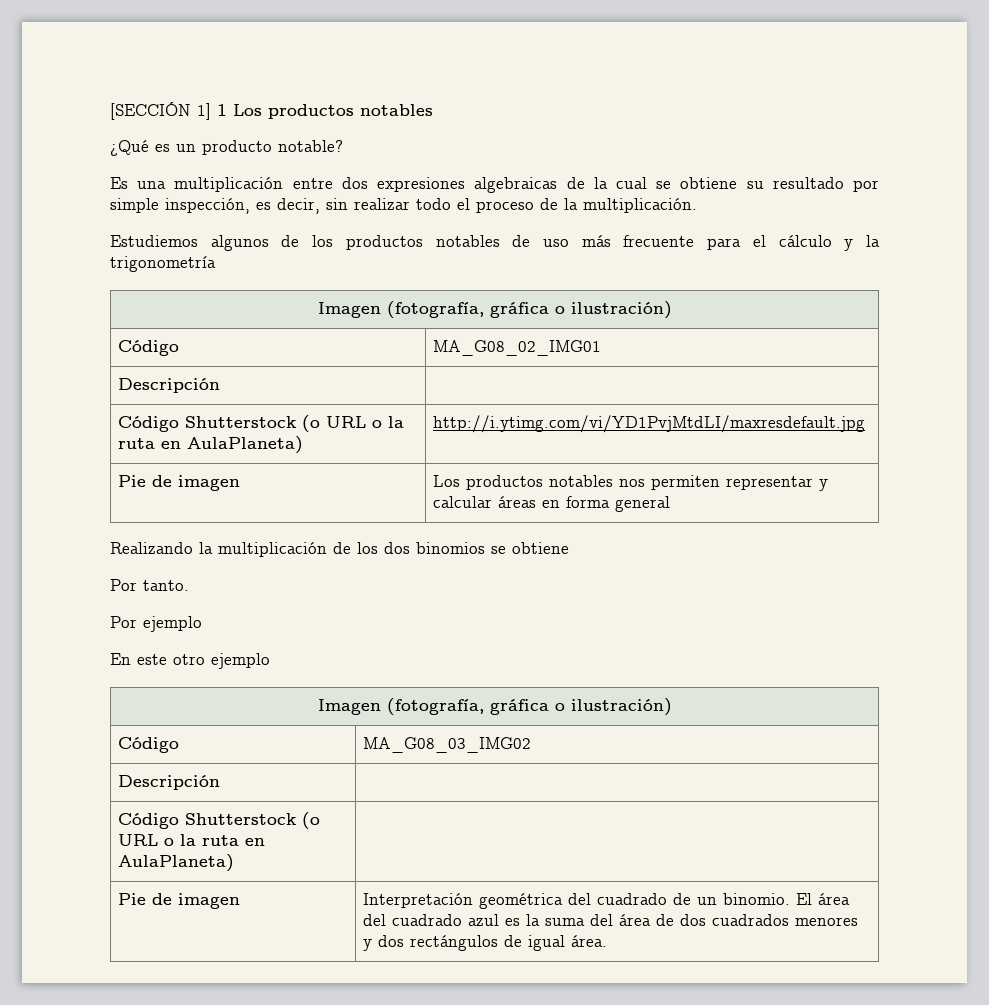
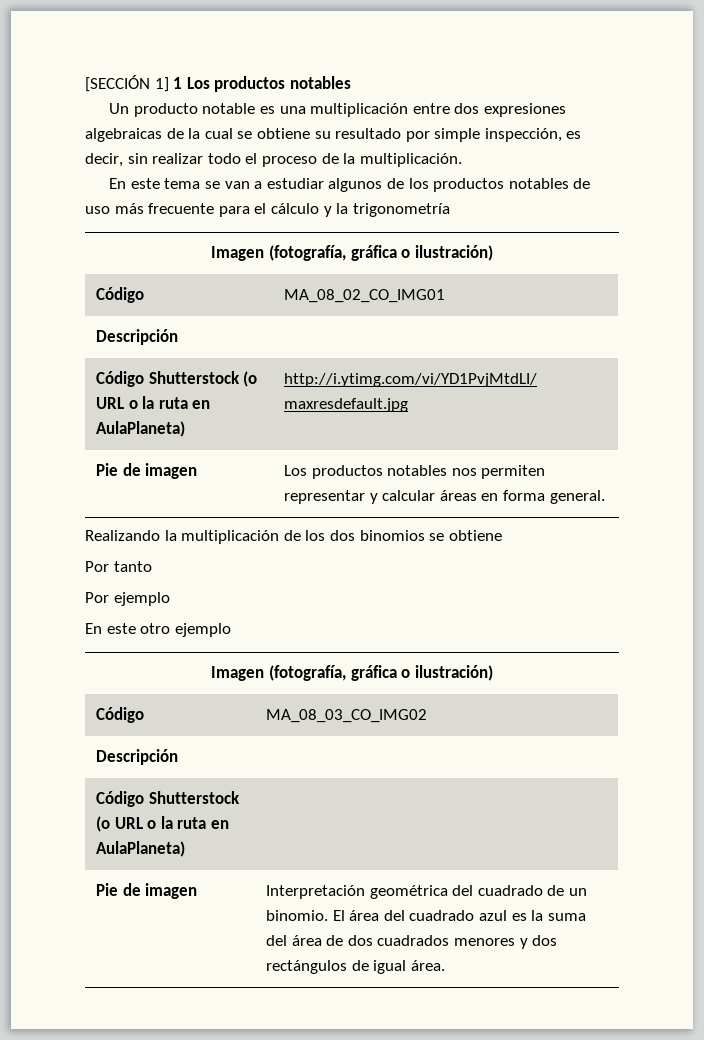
- ¿Qué es un producto notable?
- Es una multiplicación entre dos expresiones algebraicas de la cual se obtiene su resultado por simple inspección, es decir, sin realizar todo el proceso de la multiplicación.
+ Un producto notable es una multiplicación entre dos expresiones algebraicas de la cual se obtiene su resultado por simple inspección, es decir, sin realizar todo el proceso de la multiplicación.
- Estudiemos algunos de los productos notables de uso más frecuente para el cálculo y la trigonometría
+ En este tema se van a estudiar algunos de los productos notables de uso más frecuente para el cálculo y la trigonometría
- Código | MA_G08_02_IMG01
+ Código | MA_08_02_CO_IMG01
- Pie de imagen | Los productos notables nos permiten representar y calcular áreas en forma general
+ Pie de imagen | Los productos notables nos permiten representar y calcular áreas en forma general.
- Por tanto.
+ Por tanto
- Código | MA_G08_03_IMG02
+ Código | MA_08_03_CO_IMG02

